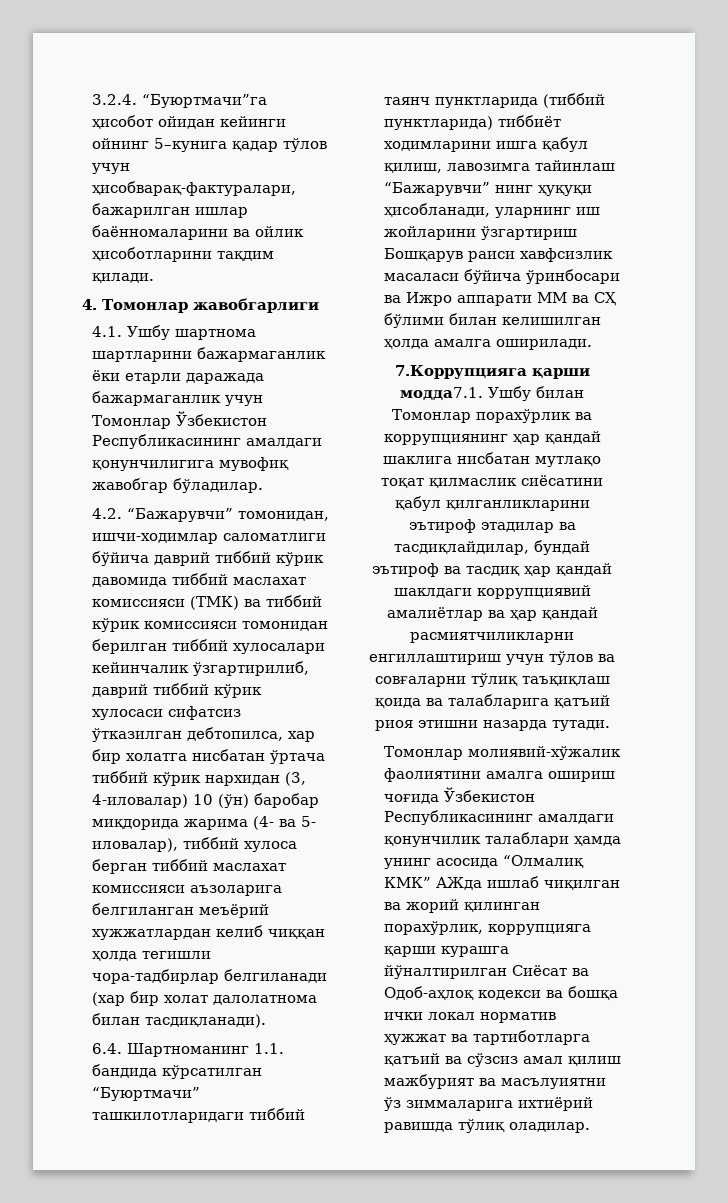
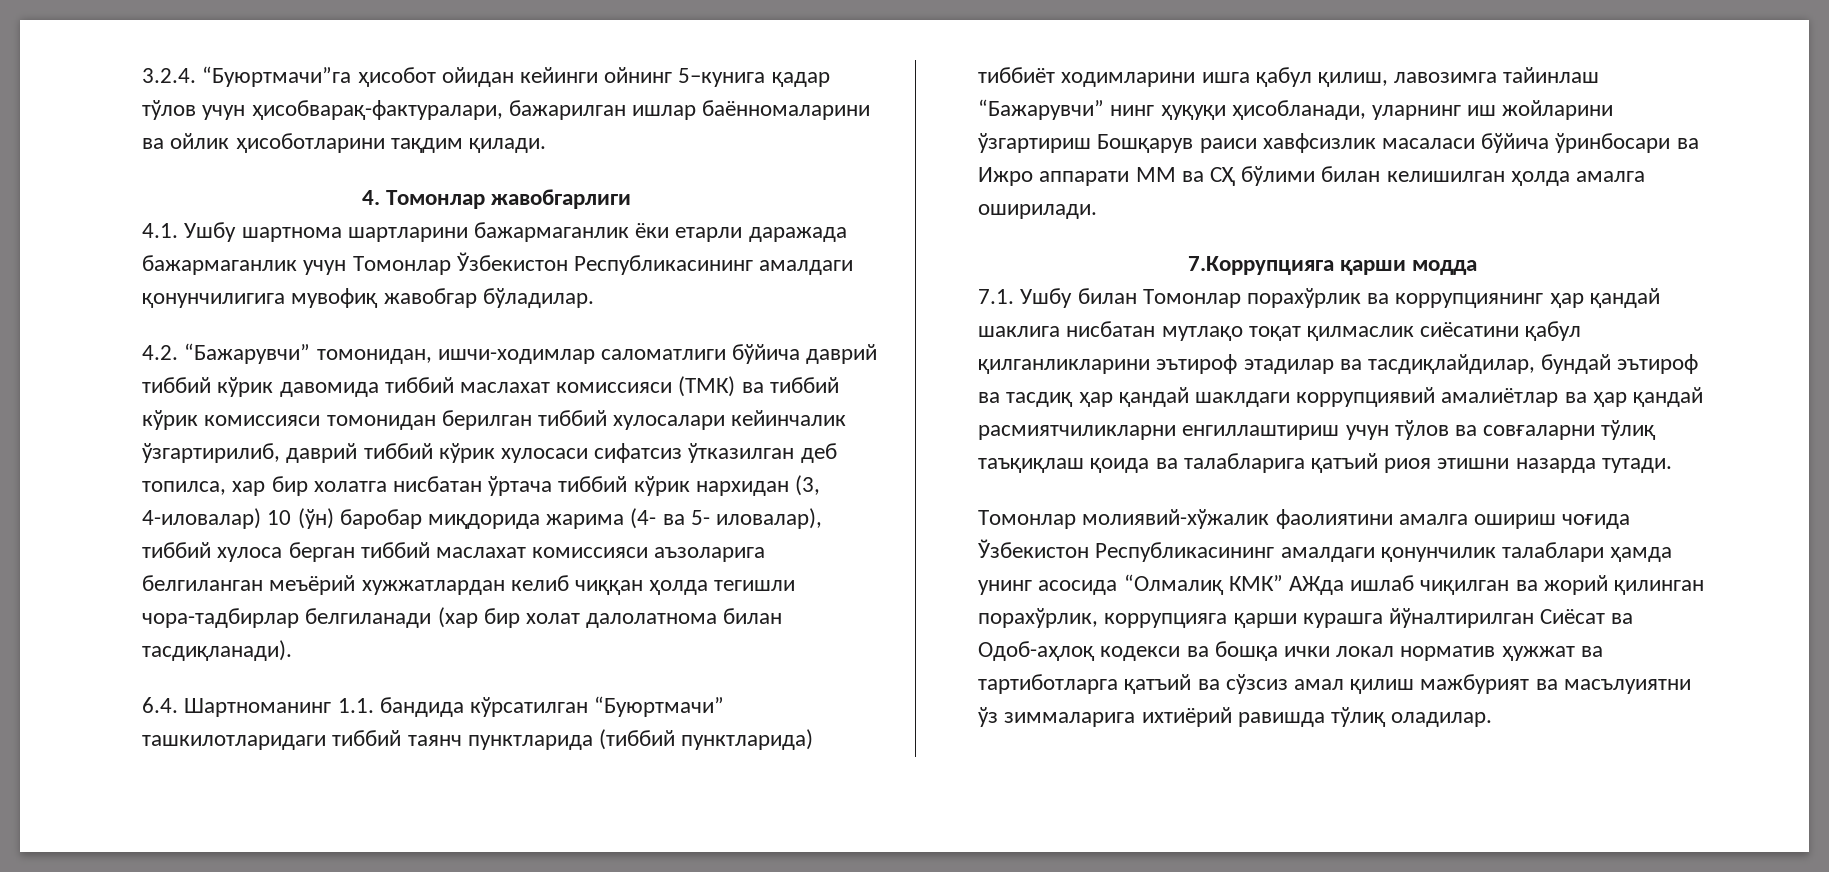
- 4.2. “Бажарувчи” томонидан, ишчи-ходимлар саломатлиги бўйича даврий тиббий кўрик давомида тиббий маслахат комиссияси (ТМК) ва тиббий кўрик комиссияси томонидан берилган тиббий хулосалари кейинчалик ўзгартирилиб, даврий тиббий кўрик хулосаси сифатсиз ўтказилган дебтопилса, хар бир холатга нисбатан ўртача тиббий кўрик нархидан (3, 4-иловалар) 10 (ўн) баробар миқдорида жарима (4- ва 5- иловалар), тиббий хулоса берган тиббий маслахат комиссияси аъзоларига белгиланган меъёрий хужжатлардан келиб чиққан ҳолда тегишли чора-тадбирлар белгиланади (хар бир холат далолатнома билан тасдиқланади).
+ 4.2. “Бажарувчи” томонидан, ишчи-ходимлар саломатлиги бўйича даврий тиббий кўрик давомида тиббий маслахат комиссияси (ТМК) ва тиббий кўрик комиссияси томонидан берилган тиббий хулосалари кейинчалик ўзгартирилиб, даврий тиббий кўрик хулосаси сифатсиз ўтказилган деб топилса, хар бир холатга нисбатан ўртача тиббий кўрик нархидан (3, 4-иловалар) 10 (ўн) баробар миқдорида жарима (4- ва 5- иловалар), тиббий хулоса берган тиббий маслахат комиссияси аъзоларига белгиланган меъёрий хужжатлардан келиб чиққан ҳолда тегишли чора-тадбирлар белгиланади (хар бир холат далолатнома билан тасдиқланади).
- 7.Коррупцияга қарши модда7.1. Ушбу билан Томонлар порахўрлик ва коррупциянинг ҳар қандай шаклига нисбатан мутлақо тоқат қилмаслик сиёсатини қабул қилганликларини эътироф этадилар ва тасдиқлайдилар, бундай эътироф ва тасдиқ ҳар қандай шаклдаги коррупциявий амалиётлар ва ҳар қандай расмиятчиликларни енгиллаштириш учун тўлов ва совғаларни тўлиқ таъқиқлаш қоида ва талабларига қатъий риоя этишни назарда тутади.
+ 7.Коррупцияга қарши модда
+ 7.1. Ушбу билан Томонлар порахўрлик ва коррупциянинг ҳар қандай шаклига нисбатан мутлақо тоқат қилмаслик сиёсатини қабул қилганликларини эътироф этадилар ва тасдиқлайдилар, бундай эътироф ва тасдиқ ҳар қандай шаклдаги коррупциявий амалиётлар ва ҳар қандай расмиятчиликларни енгиллаштириш учун тўлов ва совғаларни тўлиқ таъқиқлаш қоида ва талабларига қатъий риоя этишни назарда тутади.

